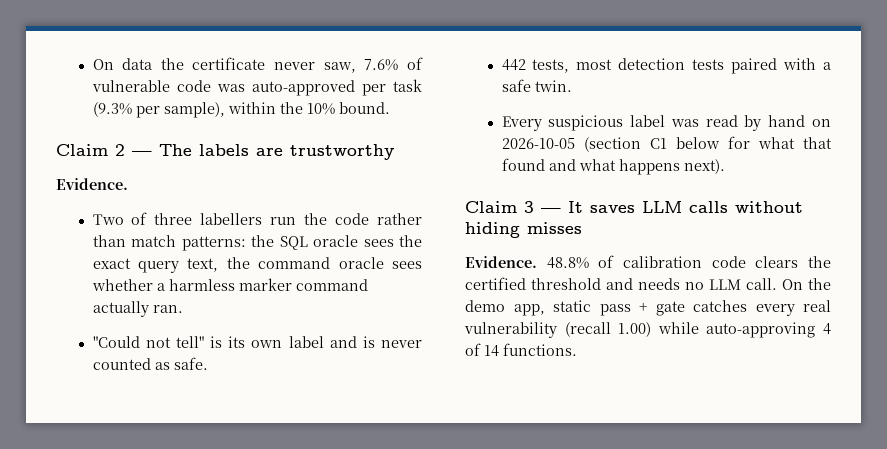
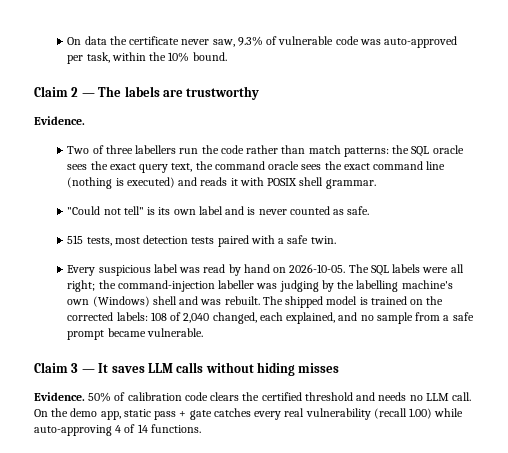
- On data the certificate never saw, 7.6% of vulnerable code was auto-approved per task (9.3% per sample), within the 10% bound.
+ On data the certificate never saw, 9.3% of vulnerable code was auto-approved per task, within the 10% bound.
- Two of three labellers run the code rather than match patterns: the SQL oracle sees the exact query text, the command oracle sees whether a harmless marker command actually ran.
+ Two of three labellers run the code rather than match patterns: the SQL oracle sees the exact query text, the command oracle sees the exact command line (nothing is executed) and reads it with POSIX shell grammar.
- 442 tests, most detection tests paired with a safe twin.
+ 515 tests, most detection tests paired with a safe twin.
- Every suspicious label was read by hand on 2026-10-05 (section C1 below for what that found and what happens next).
+ Every suspicious label was read by hand on 2026-10-05. The SQL labels were all right; the command-injection labeller was judging by the labelling machine's own (Windows) shell and was rebuilt. The shipped model is trained on the corrected labels: 108 of 2,040 changed, each explained, and no sample from a safe prompt became vulnerable.
- 48.8% of calibration code clears the certified threshold and needs no LLM call.
+ 50% of calibration code clears the certified threshold and needs no LLM call.

